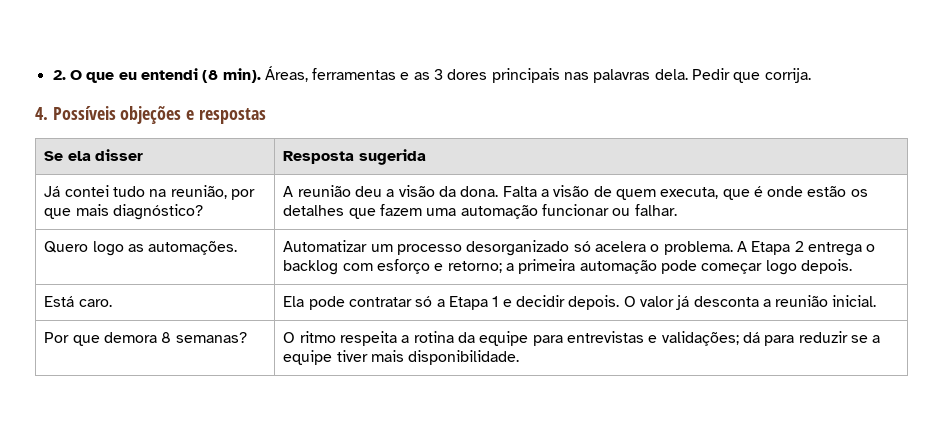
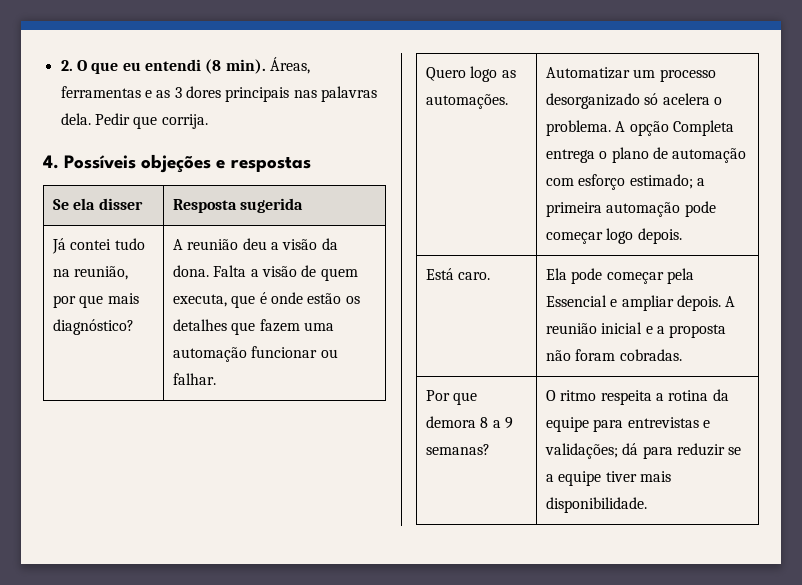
- Quero logo as automações. | Automatizar um processo desorganizado só acelera o problema. A Etapa 2 entrega o backlog com esforço e retorno; a primeira automação pode começar logo depois.
+ Quero logo as automações. | Automatizar um processo desorganizado só acelera o problema. A opção Completa entrega o plano de automação com esforço estimado; a primeira automação pode começar logo depois.
- Está caro. | Ela pode contratar só a Etapa 1 e decidir depois. O valor já desconta a reunião inicial.
+ Está caro. | Ela pode começar pela Essencial e ampliar depois. A reunião inicial e a proposta não foram cobradas.
- Por que demora 8 semanas? | O ritmo respeita a rotina da equipe para entrevistas e validações; dá para reduzir se a equipe tiver mais disponibilidade.
+ Por que demora 8 a 9 semanas? | O ritmo respeita a rotina da equipe para entrevistas e validações; dá para reduzir se a equipe tiver mais disponibilidade.

